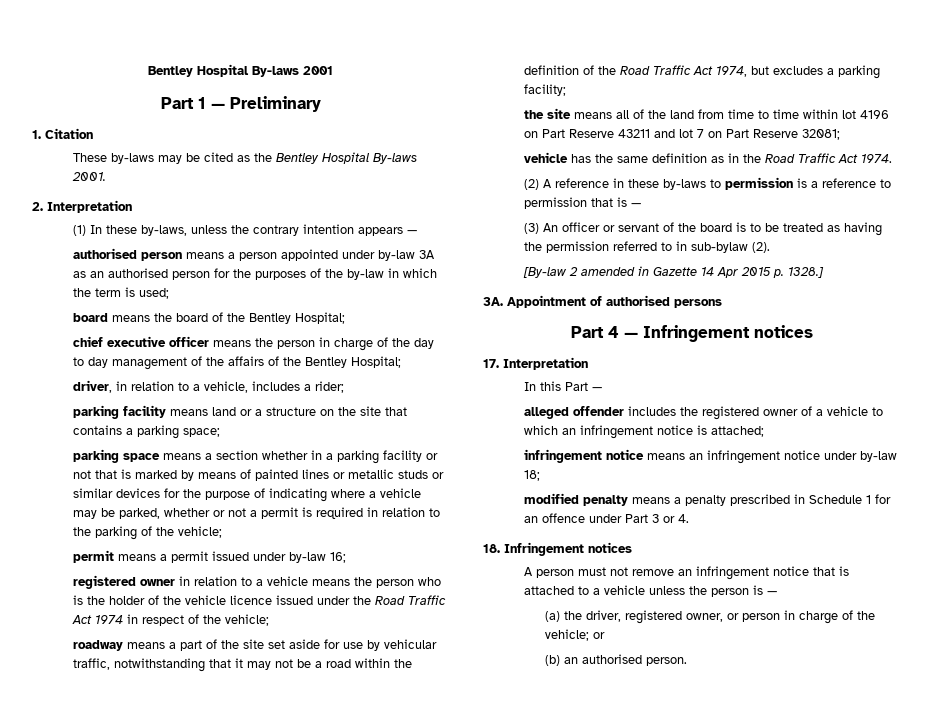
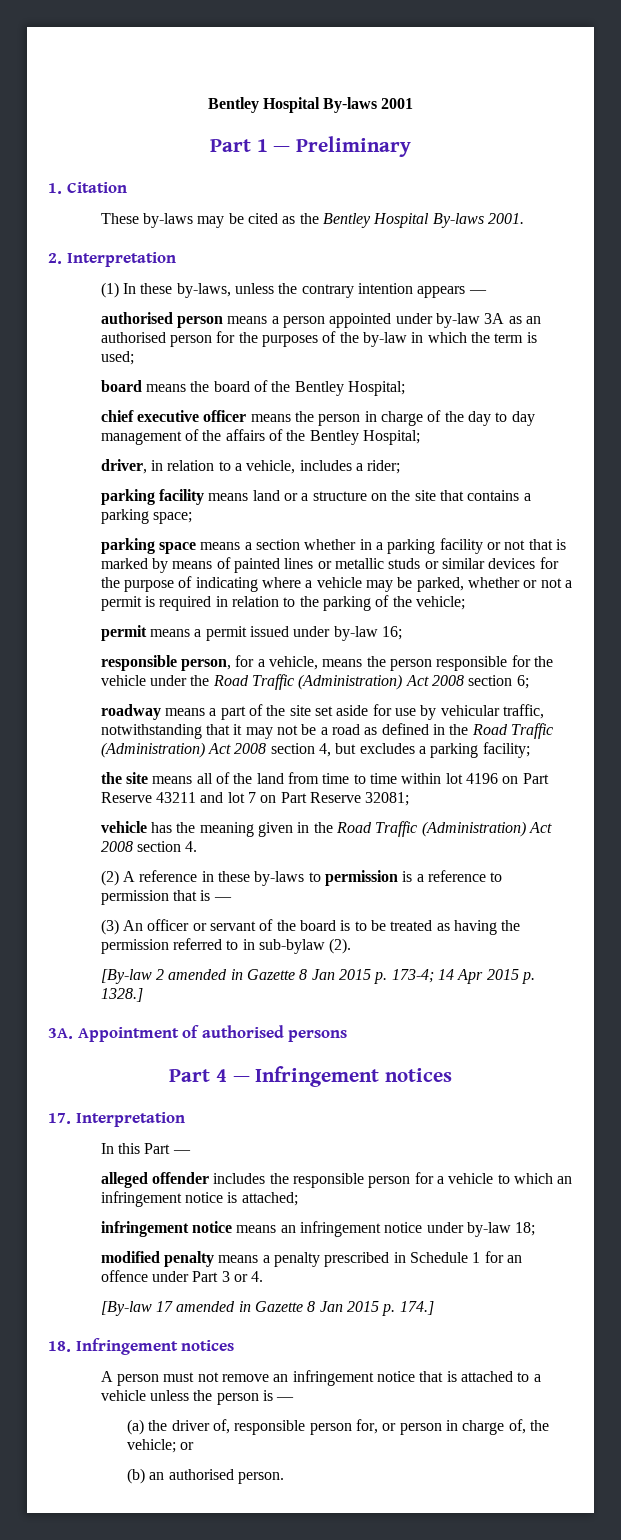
- registered owner in relation to a vehicle means the person who is the holder of the vehicle licence issued under the Road Traffic Act 1974 in respect of the vehicle;
+ responsible person, for a vehicle, means the person responsible for the vehicle under the Road Traffic (Administration) Act 2008 section 6;
- roadway means a part of the site set aside for use by vehicular traffic, notwithstanding that it may not be a road within the definition of the Road Traffic Act 1974, but excludes a parking facility;
+ roadway means a part of the site set aside for use by vehicular traffic, notwithstanding that it may not be a road as defined in the Road Traffic (Administration) Act 2008 section 4, but excludes a parking facility;
- vehicle has the same definition as in the Road Traffic Act 1974.
+ vehicle has the meaning given in the Road Traffic (Administration) Act 2008 section 4.
- [By-law 2 amended in Gazette 14 Apr 2015 p. 1328.]
+ [By-law 2 amended in Gazette 8 Jan 2015 p. 173-4; 14 Apr 2015 p. 1328.]
- alleged offender includes the registered owner of a vehicle to which an infringement notice is attached;
+ alleged offender includes the responsible person for a vehicle to which an infringement notice is attached;
+ [By-law 17 amended in Gazette 8 Jan 2015 p. 174.]
- (a) the driver, registered owner, or person in charge of the vehicle; or
+ (a) the driver of, responsible person for, or person in charge of, the vehicle; or

